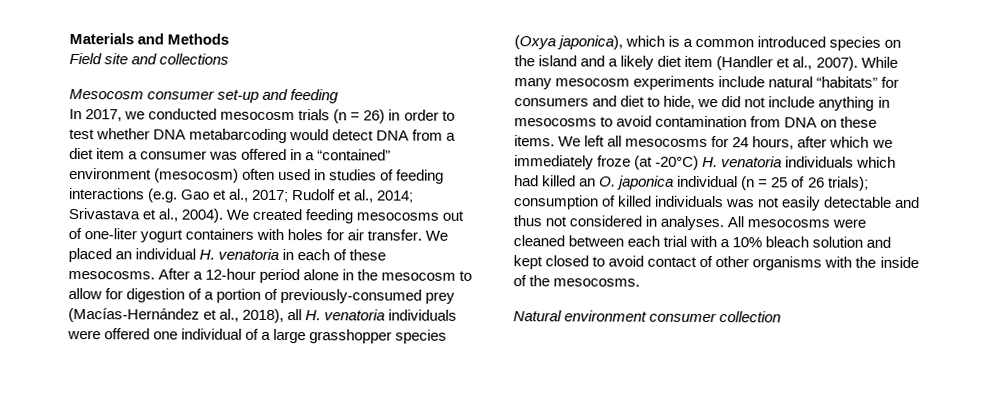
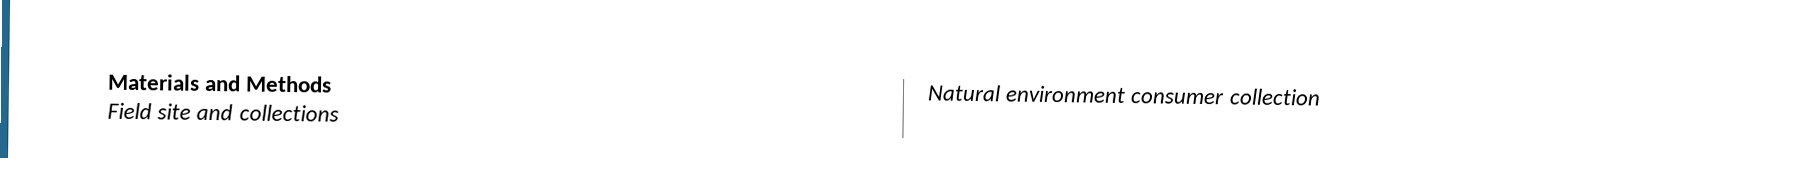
- Mesocosm consumer set-up and feeding
- In 2017, we conducted mesocosm trials (n = 26) in order to test whether DNA metabarcoding would detect DNA from a diet item a consumer was offered in a “contained” environment (mesocosm) often used in studies of feeding interactions (e.g. Gao et al., 2017; Rudolf et al., 2014; Srivastava et al., 2004). We created feeding mesocosms out of one-liter yogurt containers with holes for air transfer. We placed an individual H. venatoria in each of these mesocosms. After a 12-hour period alone in the mesocosm to allow for digestion of a portion of previously-consumed prey (Macías-Hernández et al., 2018), all H. venatoria individuals were offered one individual of a large grasshopper species (Oxya japonica), which is a common introduced species on the island and a likely diet item (Handler et al., 2007). While many mesocosm experiments include natural “habitats” for consumers and diet to hide, we did not include anything in mesocosms to avoid contamination from DNA on these items. We left all mesocosms for 24 hours, after which we immediately froze (at -20°C) H. venatoria individuals which had killed an O. japonica individual (n = 25 of 26 trials); consumption of killed individuals was not easily detectable and thus not considered in analyses. All mesocosms were cleaned between each trial with a 10% bleach solution and kept closed to avoid contact of other organisms with the inside of the mesocosms.

